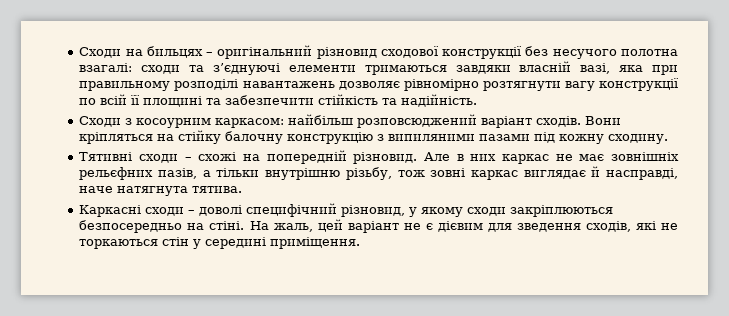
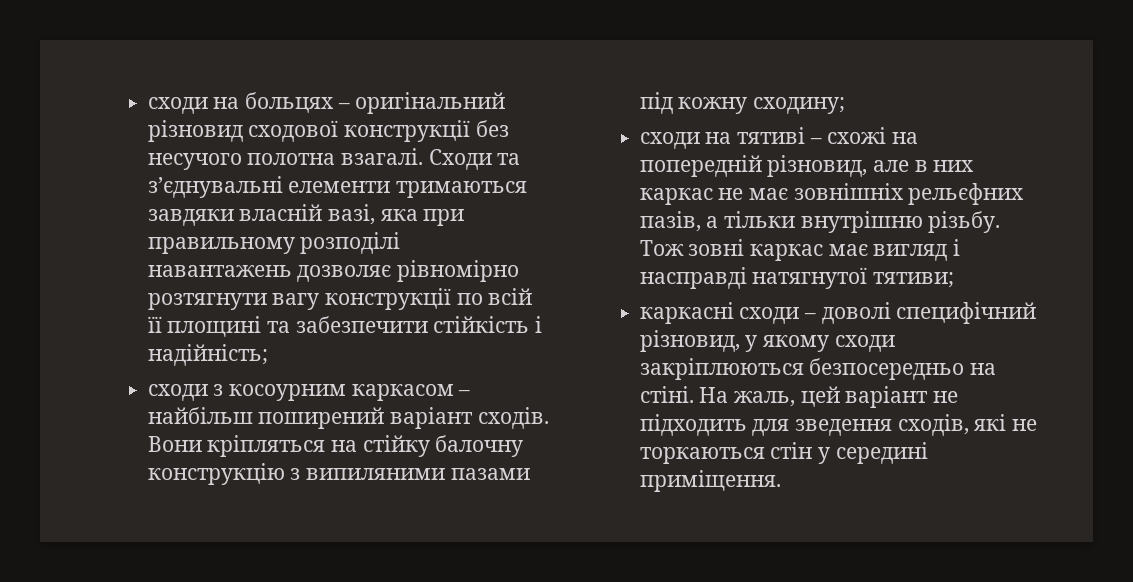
- Сходи на бильцях – оригінальний різновид сходової конструкції без несучого полотна взагалі: сходи та з’єднуючі елементи тримаються завдяки власній вазі, яка при правильному розподілі навантажень дозволяє рівномірно розтягнути вагу конструкції по всій її площині та забезпечити стійкість та надійність.
- Сходи з косоурним каркасом: найбільш розповсюджений варіант сходів.
+ сходи на больцях – оригінальний різновид сходової конструкції без несучого полотна взагалі. Сходи та з’єднувальні елементи тримаються завдяки власній вазі, яка при правильному розподілі навантажень дозволяє рівномірно розтягнути вагу конструкції по всій її площині та забезпечити стійкість і надійність;
+ сходи з косоурним каркасом – найбільш поширений варіант сходів.
- Вони кріпляться на стійку балочну конструкцію з випиляними пазами під кожну сходину.
- Тятивні сходи – схожі на попередній різновид. Але в них каркас не має зовнішніх рельєфних пазів, а тільки внутрішню різьбу, тож зовні каркас виглядає й насправді, наче натягнута тятива.
- Каркасні сходи – доволі специфічний різновид, у якому сходи закріплюються безпосередньо на стіні.
+ Вони кріпляться на стійку балочну конструкцію з випиляними пазами під кожну сходину;
+ сходи на тятиві – схожі на попередній різновид, але в них каркас не має зовнішніх рельєфних пазів, а тільки внутрішню різьбу. Тож зовні каркас має вигляд і насправді натягнутої тятиви;
+ каркасні сходи – доволі специфічний різновид, у якому сходи закріплюються безпосередньо на стіні.
- На жаль, цей варіант не є дієвим для зведення сходів, які не торкаються стін у середині приміщення.
+ На жаль, цей варіант не підходить для зведення сходів, які не торкаються стін у середині приміщення.

